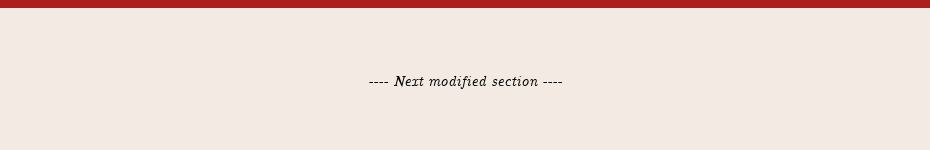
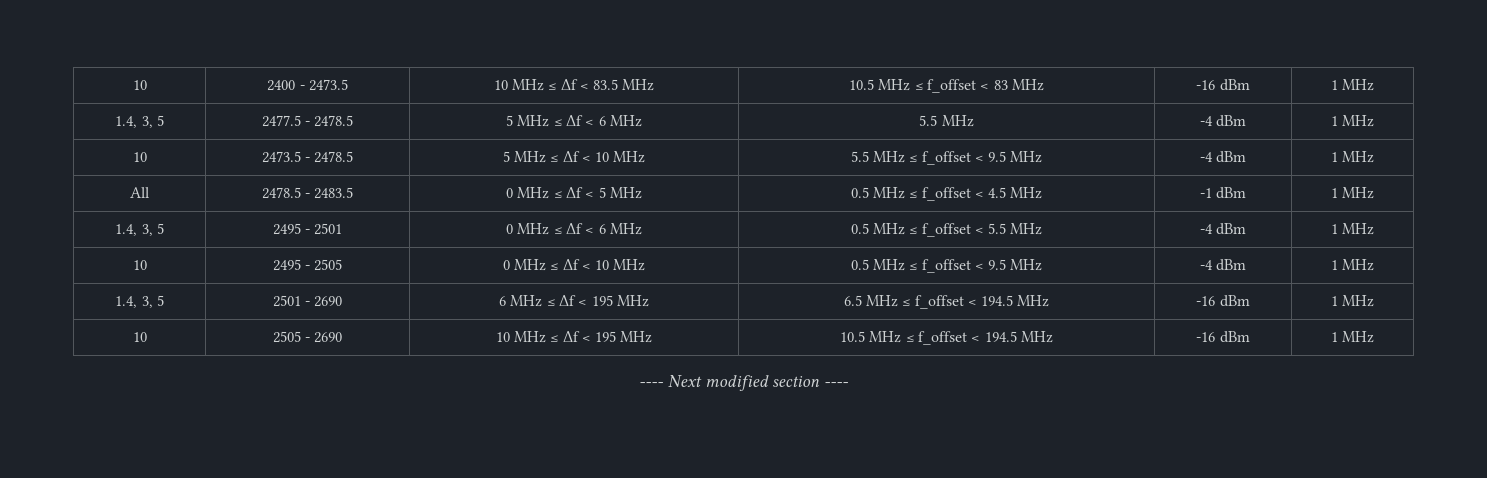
+ 10 | 2400 - 2473.5 | 10 MHz ≤ Δf < 83.5 MHz | 10.5 MHz ≤ f_offset < 83 MHz | -16 dBm | 1 MHz
+ 1.4, 3, 5 | 2477.5 - 2478.5 | 5 MHz ≤ Δf < 6 MHz | 5.5 MHz | -4 dBm | 1 MHz
+ 10 | 2473.5 - 2478.5 | 5 MHz ≤ Δf < 10 MHz | 5.5 MHz ≤ f_offset < 9.5 MHz | -4 dBm | 1 MHz
+ All | 2478.5 - 2483.5 | 0 MHz ≤ Δf < 5 MHz | 0.5 MHz ≤ f_offset < 4.5 MHz | -1 dBm | 1 MHz
+ 1.4, 3, 5 | 2495 - 2501 | 0 MHz ≤ Δf < 6 MHz | 0.5 MHz ≤ f_offset < 5.5 MHz | -4 dBm | 1 MHz
+ 10 | 2495 - 2505 | 0 MHz ≤ Δf < 10 MHz | 0.5 MHz ≤ f_offset < 9.5 MHz | -4 dBm | 1 MHz
+ 1.4, 3, 5 | 2501 - 2690 | 6 MHz ≤ Δf < 195 MHz | 6.5 MHz ≤ f_offset < 194.5 MHz | -16 dBm | 1 MHz
+ 10 | 2505 - 2690 | 10 MHz ≤ Δf < 195 MHz | 10.5 MHz ≤ f_offset < 194.5 MHz | -16 dBm | 1 MHz

